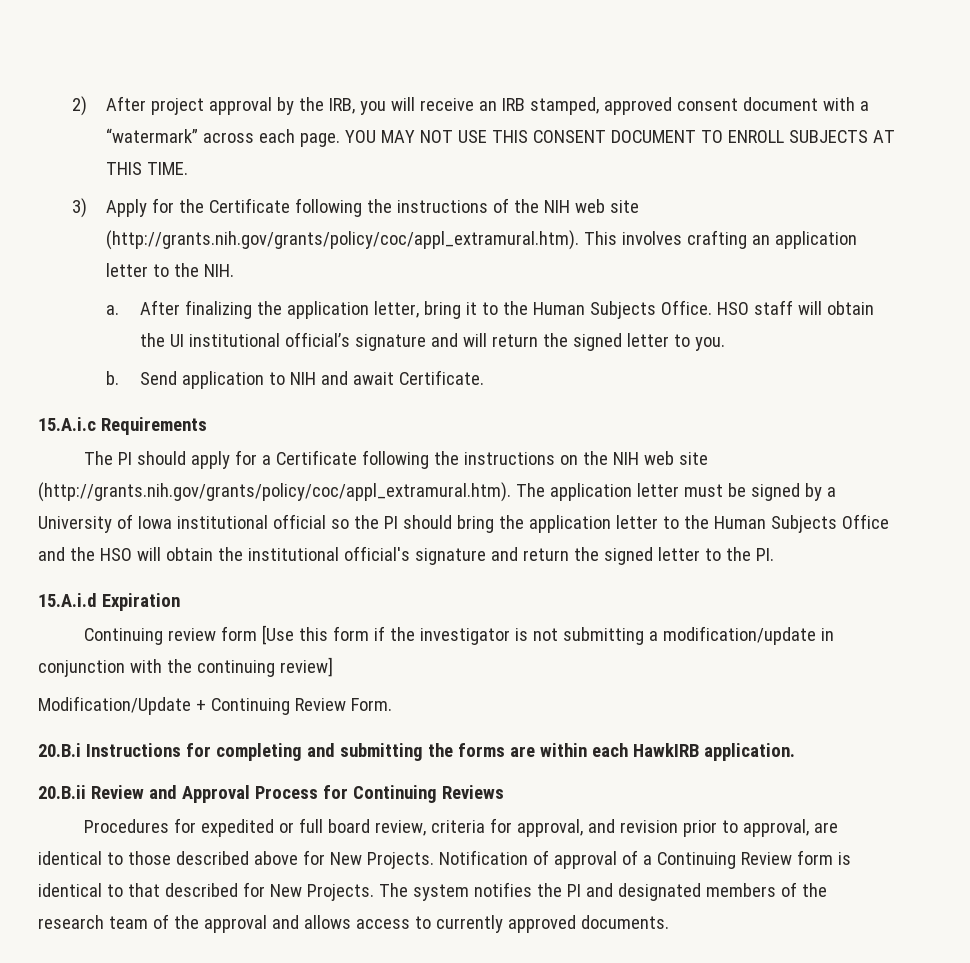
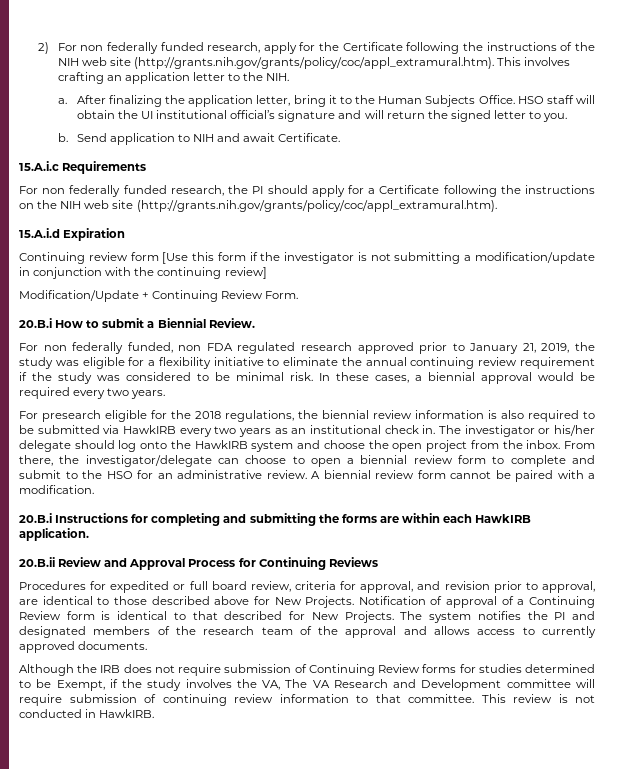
- 2) After project approval by the IRB, you will receive an IRB stamped, approved consent document with a “watermark” across each page. YOU MAY NOT USE THIS CONSENT DOCUMENT TO ENROLL SUBJECTS AT THIS TIME.
- 3) Apply for the Certificate following the instructions of the NIH web site (http://grants.nih.gov/grants/policy/coc/appl_extramural.htm). This involves crafting an application letter to the NIH.
+ 2) For non federally funded research, apply for the Certificate following the instructions of the NIH web site (http://grants.nih.gov/grants/policy/coc/appl_extramural.htm). This involves crafting an application letter to the NIH.
- The PI should apply for a Certificate following the instructions on the NIH web site (http://grants.nih.gov/grants/policy/coc/appl_extramural.htm). The application letter must be signed by a University of Iowa institutional official so the PI should bring the application letter to the Human Subjects Office and the HSO will obtain the institutional official's signature and return the signed letter to the PI.
+ For non federally funded research, the PI should apply for a Certificate following the instructions on the NIH web site (http://grants.nih.gov/grants/policy/coc/appl_extramural.htm).
+ 20.B.i How to submit a Biennial Review.
+ For non federally funded, non FDA regulated research approved prior to January 21, 2019, the study was eligible for a flexibility initiative to eliminate the annual continuing review requirement if the study was considered to be minimal risk. In these cases, a biennial approval would be required every two years.
+ For presearch eligible for the 2018 regulations, the biennial review information is also required to be submitted via HawkIRB every two years as an institutional check in. The investigator or his/her delegate should log onto the HawkIRB system and choose the open project from the inbox. From there, the investigator/delegate can choose to open a biennial review form to complete and submit to the HSO for an administrative review. A biennial review form cannot be paired with a modification.
+ Although the IRB does not require submission of Continuing Review forms for studies determined to be Exempt, if the study involves the VA, The VA Research and Development committee will require submission of continuing review information to that committee. This review is not conducted in HawkIRB.

